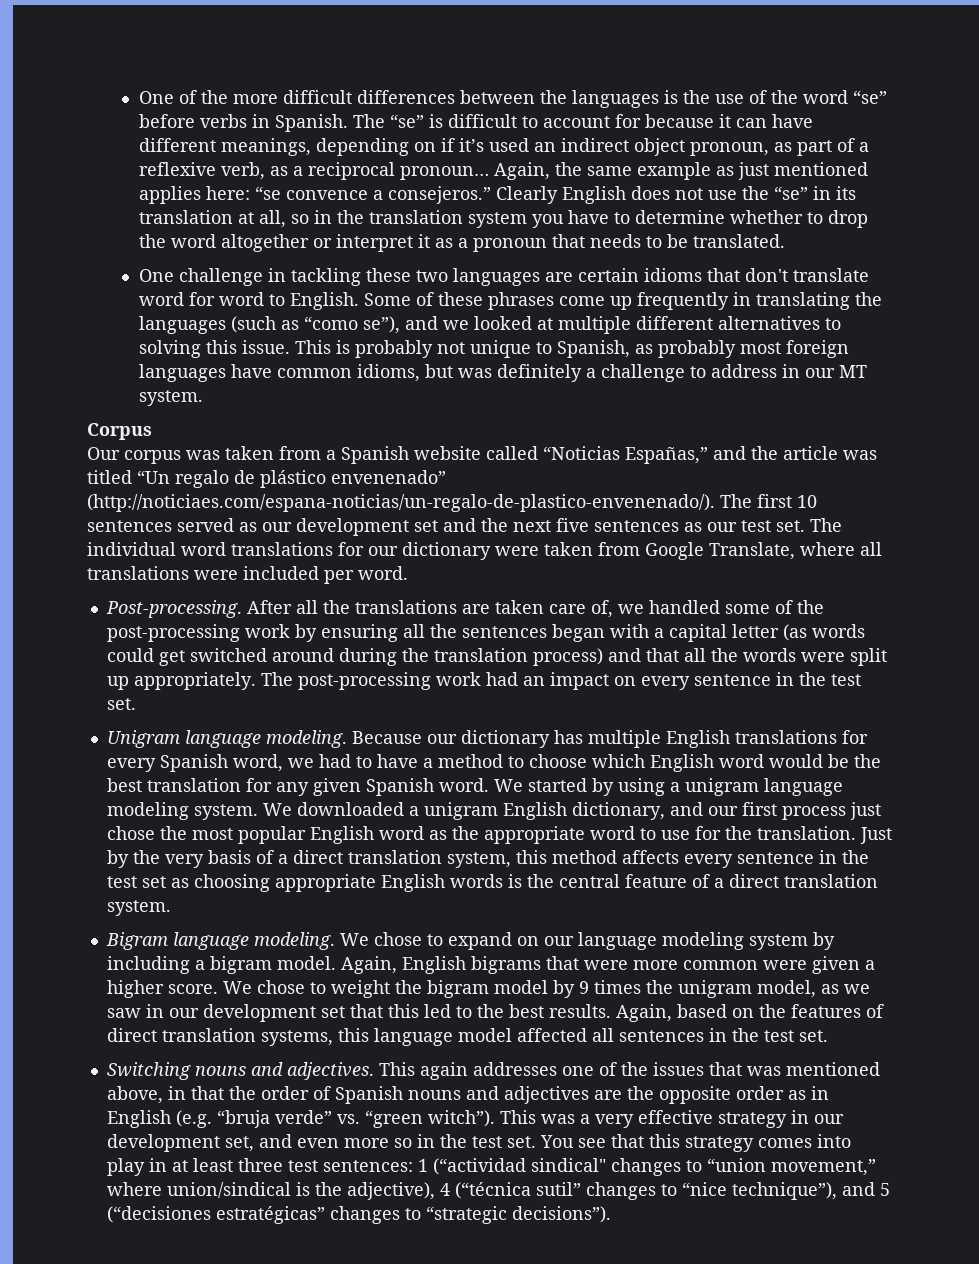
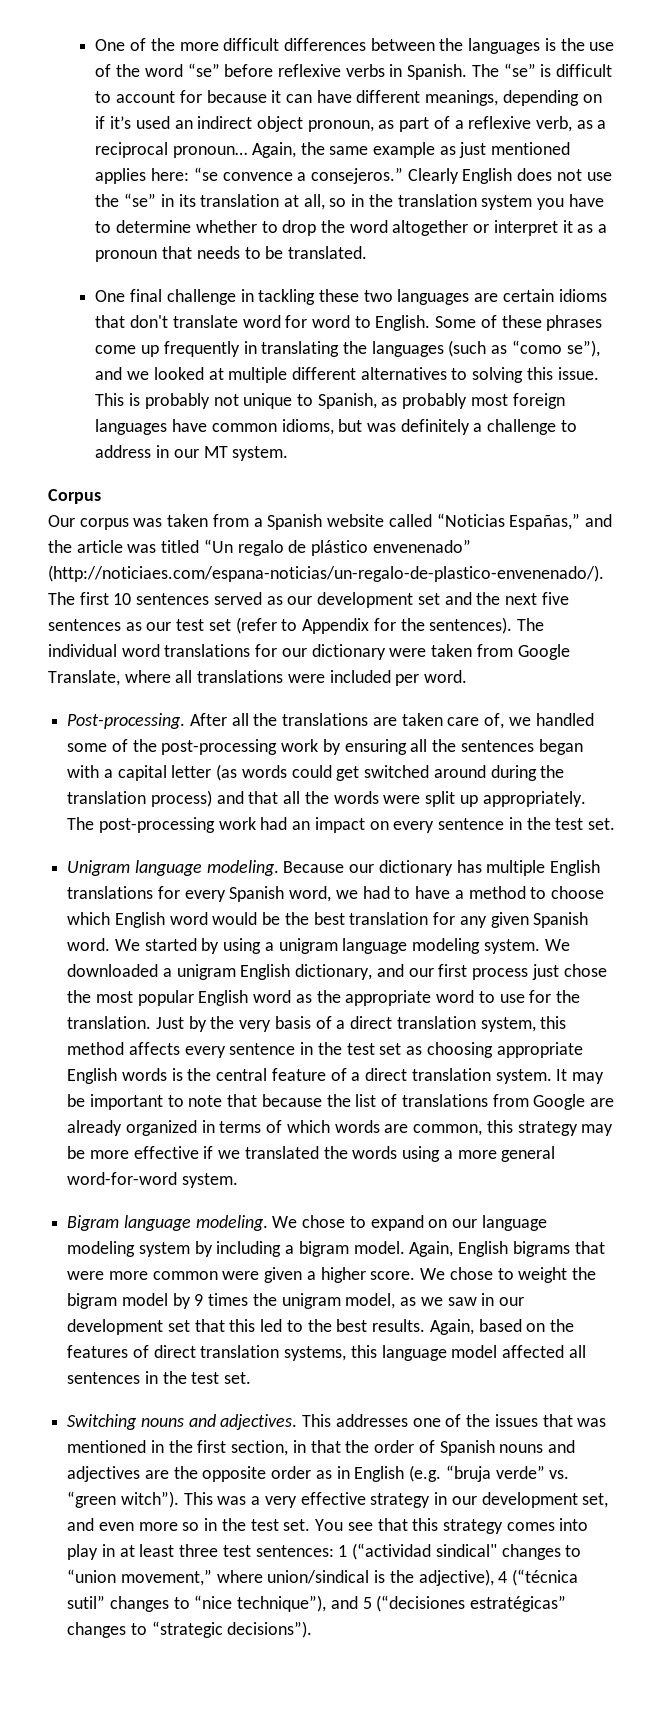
- One of the more difficult differences between the languages is the use of the word “se” before verbs in Spanish.
+ One of the more difficult differences between the languages is the use of the word “se” before reflexive verbs in Spanish.
- One challenge in tackling these two languages are certain idioms that don't translate word for word to English.
+ One final challenge in tackling these two languages are certain idioms that don't translate word for word to English.
- Our corpus was taken from a Spanish website called “Noticias Españas,” and the article was titled “Un regalo de plástico envenenado” (http://noticiaes.com/espana-noticias/un-regalo-de-plastico-envenenado/). The first 10 sentences served as our development set and the next five sentences as our test set.
+ Our corpus was taken from a Spanish website called “Noticias Españas,” and the article was titled “Un regalo de plástico envenenado” (http://noticiaes.com/espana-noticias/un-regalo-de-plastico-envenenado/). The first 10 sentences served as our development set and the next five sentences as our test set (refer to Appendix for the sentences).
+ It may be important to note that because the list of translations from Google are already organized in terms of which words are common, this strategy may be more effective if we translated the words using a more general word-for-word system.
- This again addresses one of the issues that was mentioned above, in that the order of Spanish nouns and adjectives are the opposite order as in English (e.g. “bruja verde” vs. “green witch”).
+ This addresses one of the issues that was mentioned in the first section, in that the order of Spanish nouns and adjectives are the opposite order as in English (e.g. “bruja verde” vs. “green witch”).

